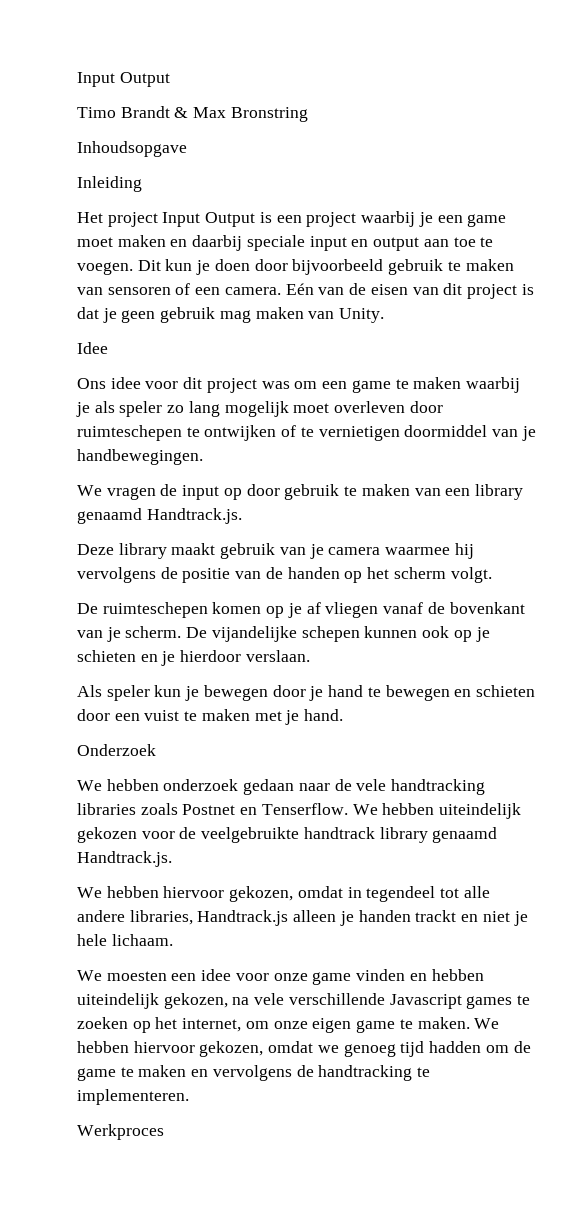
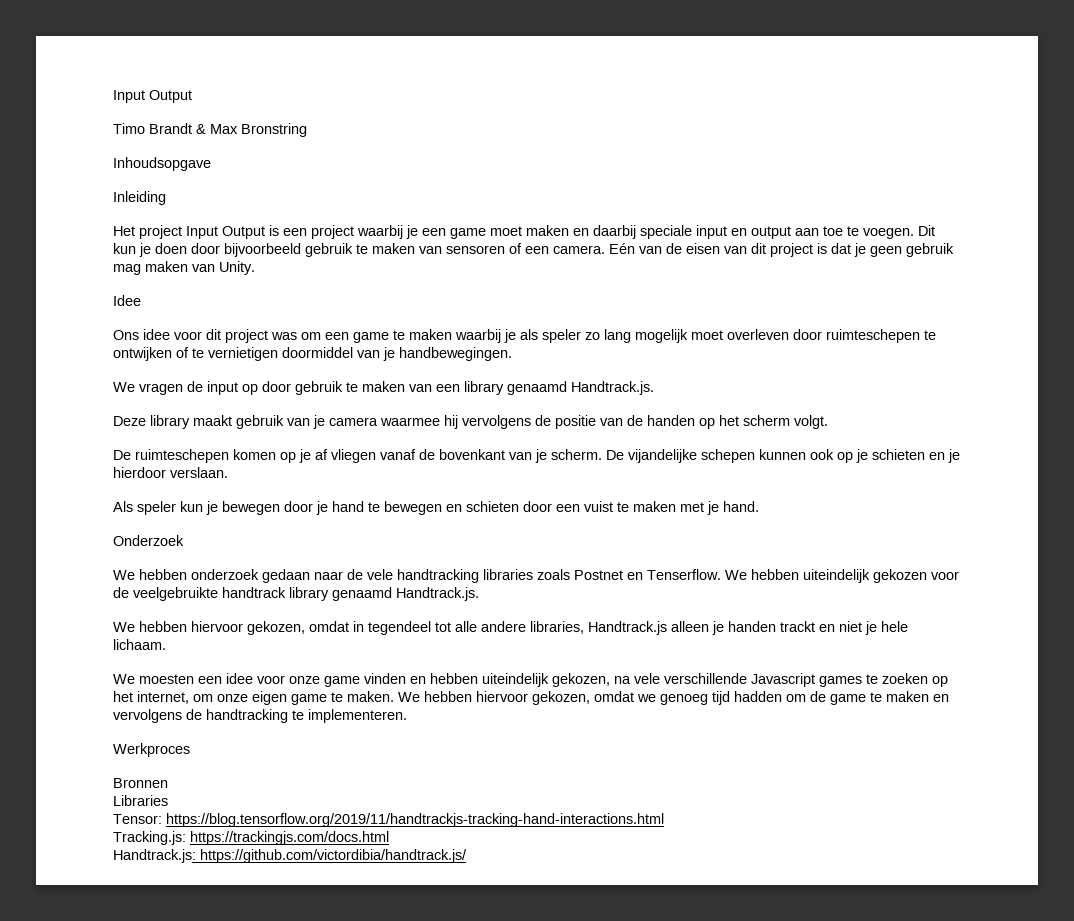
+ Bronnen
+ Libraries
+ Tensor: https://blog.tensorflow.org/2019/11/handtrackjs-tracking-hand-interactions.html
+ Tracking.js: https://trackingjs.com/docs.html
+ Handtrack.js: https://github.com/victordibia/handtrack.js/

